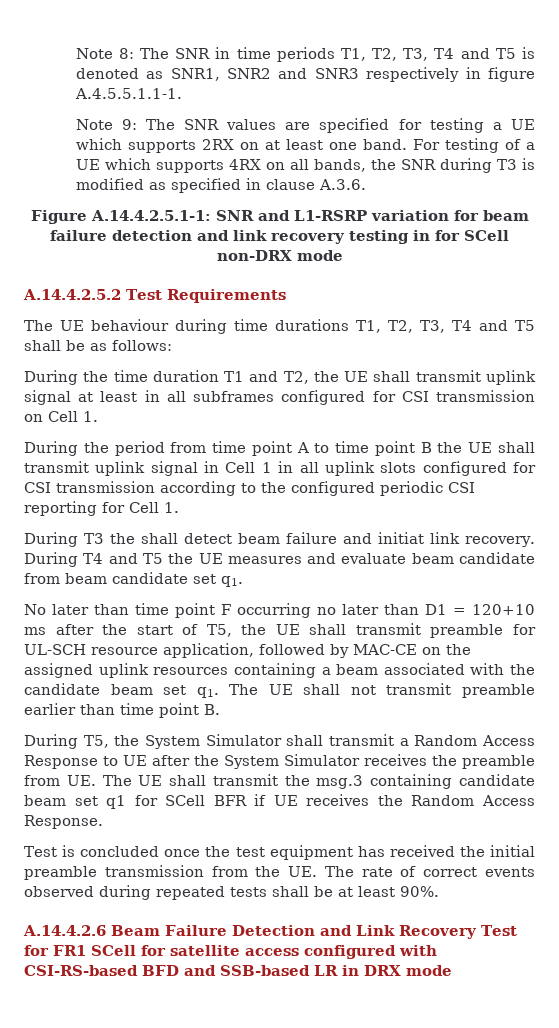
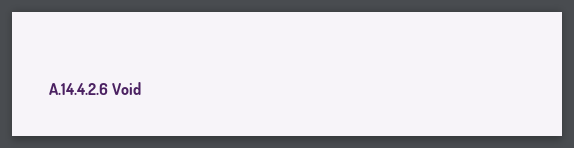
- Note 8: The SNR in time periods T1, T2, T3, T4 and T5 is denoted as SNR1, SNR2 and SNR3 respectively in figure A.4.5.5.1.1-1.
- Note 9: The SNR values are specified for testing a UE which supports 2RX on at least one band. For testing of a UE which supports 4RX on all bands, the SNR during T3 is modified as specified in clause A.3.6.
- Figure A.14.4.2.5.1-1: SNR and L1-RSRP variation for beam failure detection and link recovery testing in for SCell non-DRX mode
- A.14.4.2.5.2 Test Requirements
- The UE behaviour during time durations T1, T2, T3, T4 and T5 shall be as follows:
- During the time duration T1 and T2, the UE shall transmit uplink signal at least in all subframes configured for CSI transmission on Cell 1.
- During the period from time point A to time point B the UE shall transmit uplink signal in Cell 1 in all uplink slots configured for CSI transmission according to the configured periodic CSI reporting for Cell 1.
- During T3 the shall detect beam failure and initiat link recovery. During T4 and T5 the UE measures and evaluate beam candidate from beam candidate set q1.
- No later than time point F occurring no later than D1 = 120+10 ms after the start of T5, the UE shall transmit preamble for UL-SCH resource application, followed by MAC-CE on the assigned uplink resources containing a beam associated with the candidate beam set q1. The UE shall not transmit preamble earlier than time point B.
- During T5, the System Simulator shall transmit a Random Access Response to UE after the System Simulator receives the preamble from UE. The UE shall transmit the msg.3 containing candidate beam set q1 for SCell BFR if UE receives the Random Access Response.
- Test is concluded once the test equipment has received the initial preamble transmission from the UE. The rate of correct events observed during repeated tests shall be at least 90%.
- A.14.4.2.6 Beam Failure Detection and Link Recovery Test for FR1 SCell for satellite access configured with CSI-RS-based BFD and SSB-based LR in DRX mode
+ A.14.4.2.6 Void

